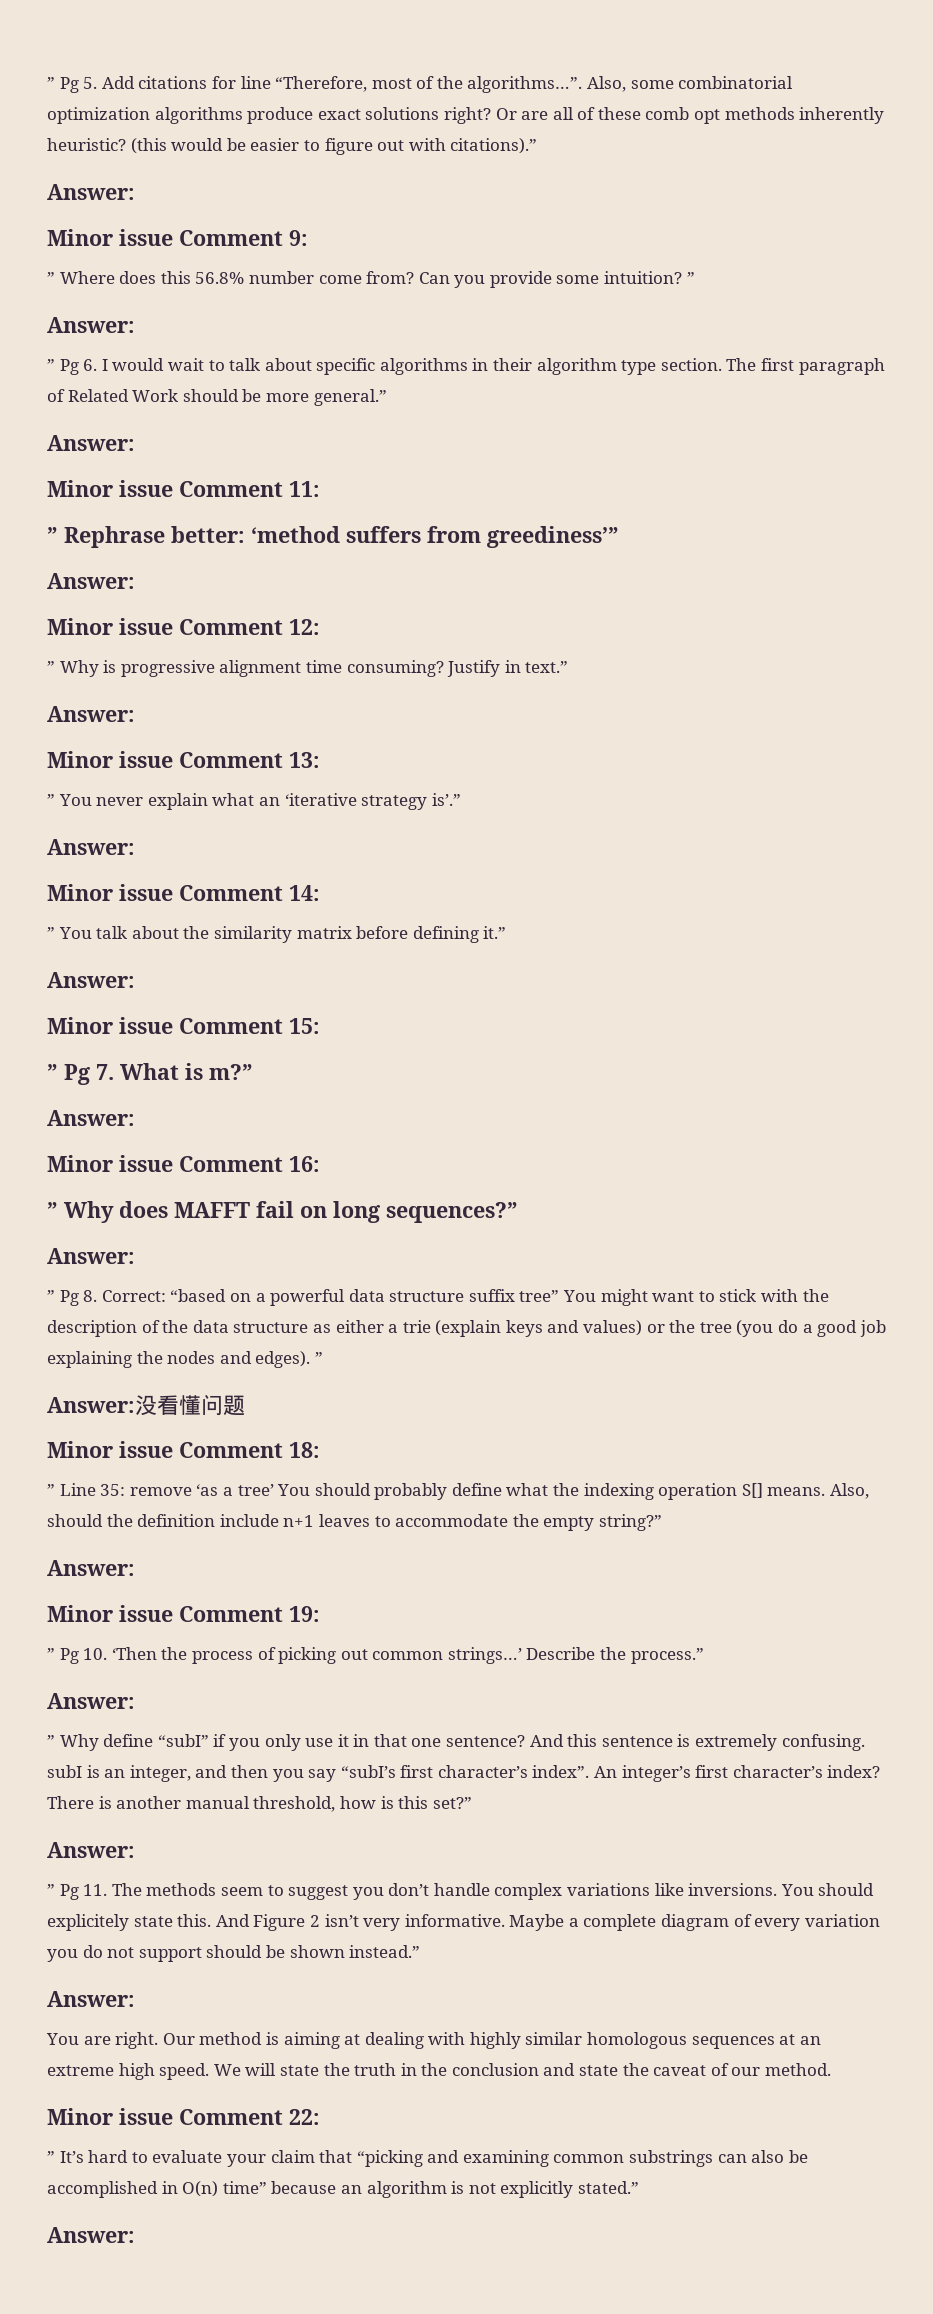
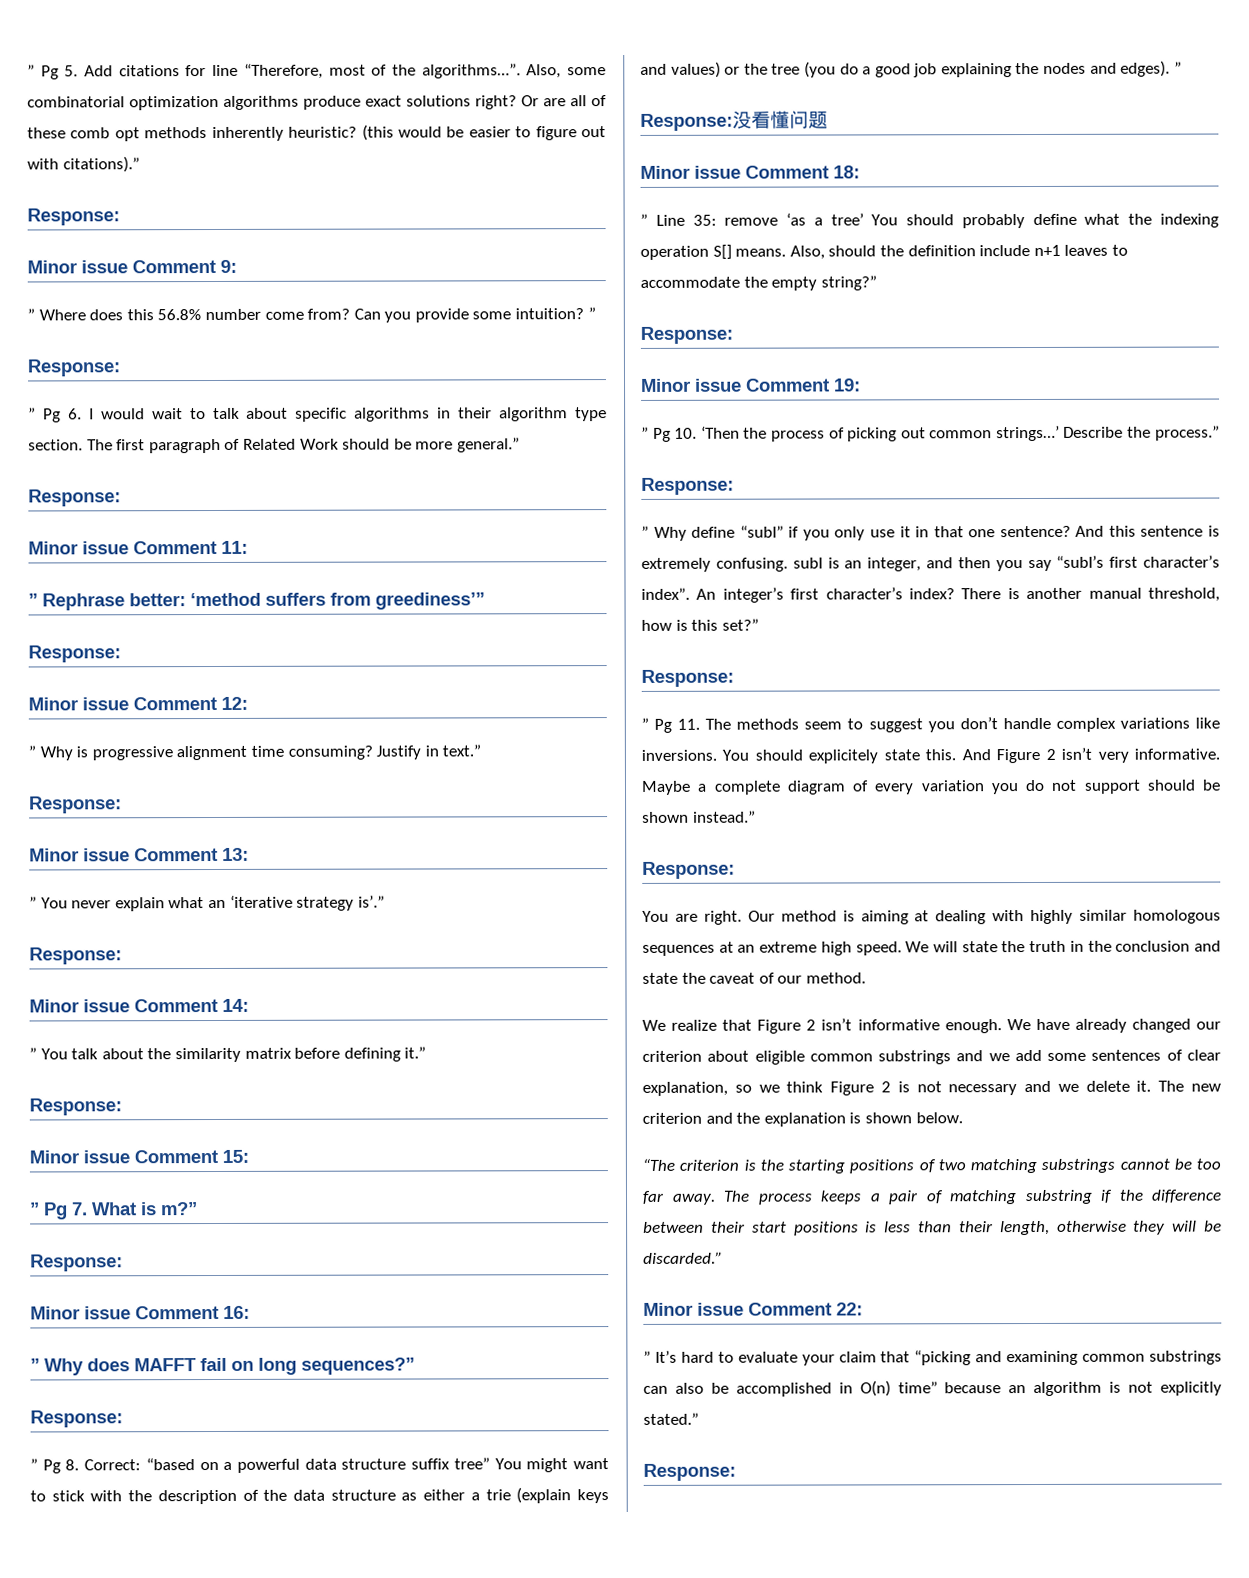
  (this would be easier to figure out with citations).”
- Answer:
+ Response:
  Can you provide some intuition? ”
- Answer:
+ Response:
  The first paragraph of Related Work should be more general.”
- Answer:
+ Response:
  ” Rephrase better: ‘method suffers from greediness’”
- Answer:
+ Response:
  Justify in text.”
- Answer:
+ Response:
  ” You never explain what an ‘iterative strategy is’.”
- Answer:
+ Response:
  ” You talk about the similarity matrix before defining it.”
- Answer:
+ Response:
  ” Pg 7. What is m?”
- Answer:
+ Response:
  ” Why does MAFFT fail on long sequences?”
- Answer:
+ Response:
- Answer:没看懂问题
+ Response:没看懂问题
  Also, should the definition include n+1 leaves to accommodate the empty string?”
- Answer:
+ Response:
  Describe the process.”
- Answer:
+ Response:
  There is another manual threshold, how is this set?”
- Answer:
+ Response:
  Maybe a complete diagram of every variation you do not support should be shown instead.”
- Answer:
+ Response:
+ We realize that Figure 2 isn’t informative enough. We have already changed our criterion about eligible common substrings and we add some sentences of clear explanation, so we think Figure 2 is not necessary and we delete it. The new criterion and the explanation is shown below.
+ “The criterion is the starting positions of two matching substrings cannot be too far away. The process keeps a pair of matching substring if the difference between their start positions is less than their length, otherwise they will be discarded.”
  ” It’s hard to evaluate your claim that “picking and examining common substrings can also be accomplished in O(n) time” because an algorithm is not explicitly stated.”
- Answer:
+ Response:

